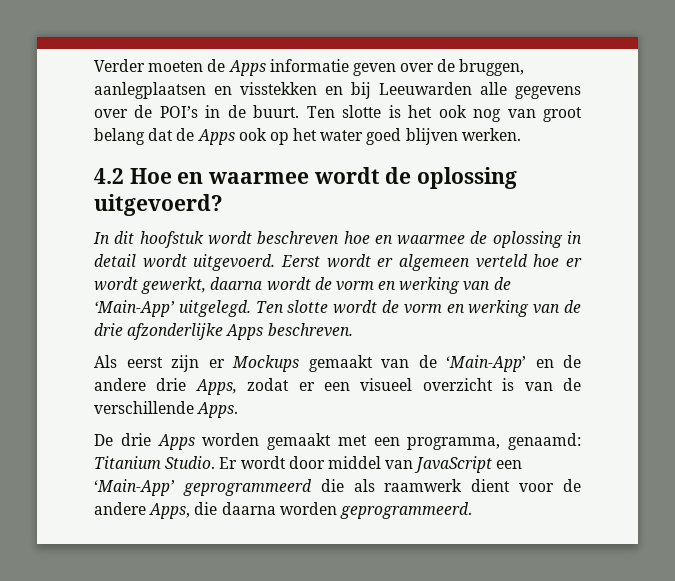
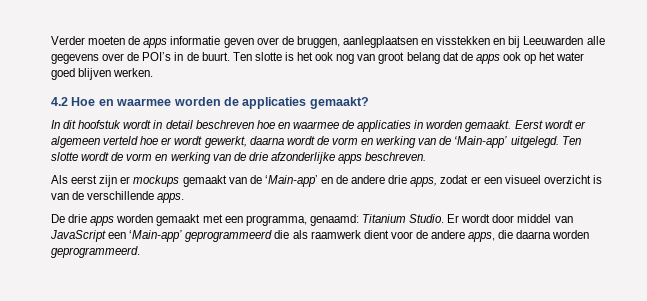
- Verder moeten de Apps informatie geven over de bruggen, aanlegplaatsen en visstekken en bij Leeuwarden alle gegevens over de POI’s in de buurt.
+ Verder moeten de apps informatie geven over de bruggen, aanlegplaatsen en visstekken en bij Leeuwarden alle gegevens over de POI’s in de buurt.
- Ten slotte is het ook nog van groot belang dat de Apps ook op het water goed blijven werken.
+ Ten slotte is het ook nog van groot belang dat de apps ook op het water goed blijven werken.
- 4.2 Hoe en waarmee wordt de oplossing uitgevoerd?
+ 4.2 Hoe en waarmee worden de applicaties gemaakt?
- In dit hoofstuk wordt beschreven hoe en waarmee de oplossing in detail wordt uitgevoerd.
+ In dit hoofstuk wordt in detail beschreven hoe en waarmee de applicaties in worden gemaakt.
- Eerst wordt er algemeen verteld hoe er wordt gewerkt, daarna wordt de vorm en werking van de ‘Main-App’ uitgelegd.
+ Eerst wordt er algemeen verteld hoe er wordt gewerkt, daarna wordt de vorm en werking van de ‘Main-app’ uitgelegd.
- Ten slotte wordt de vorm en werking van de drie afzonderlijke Apps beschreven.
+ Ten slotte wordt de vorm en werking van de drie afzonderlijke apps beschreven.
- Als eerst zijn er Mockups gemaakt van de ‘Main-App’ en de andere drie Apps, zodat er een visueel overzicht is van de verschillende Apps.
+ Als eerst zijn er mockups gemaakt van de ‘Main-app’ en de andere drie apps, zodat er een visueel overzicht is van de verschillende apps.
- De drie Apps worden gemaakt met een programma, genaamd: Titanium Studio.
+ De drie apps worden gemaakt met een programma, genaamd: Titanium Studio.
- Er wordt door middel van JavaScript een ‘Main-App’ geprogrammeerd die als raamwerk dient voor de andere Apps, die daarna worden geprogrammeerd.
+ Er wordt door middel van JavaScript een ‘Main-app’ geprogrammeerd die als raamwerk dient voor de andere apps, die daarna worden geprogrammeerd.

